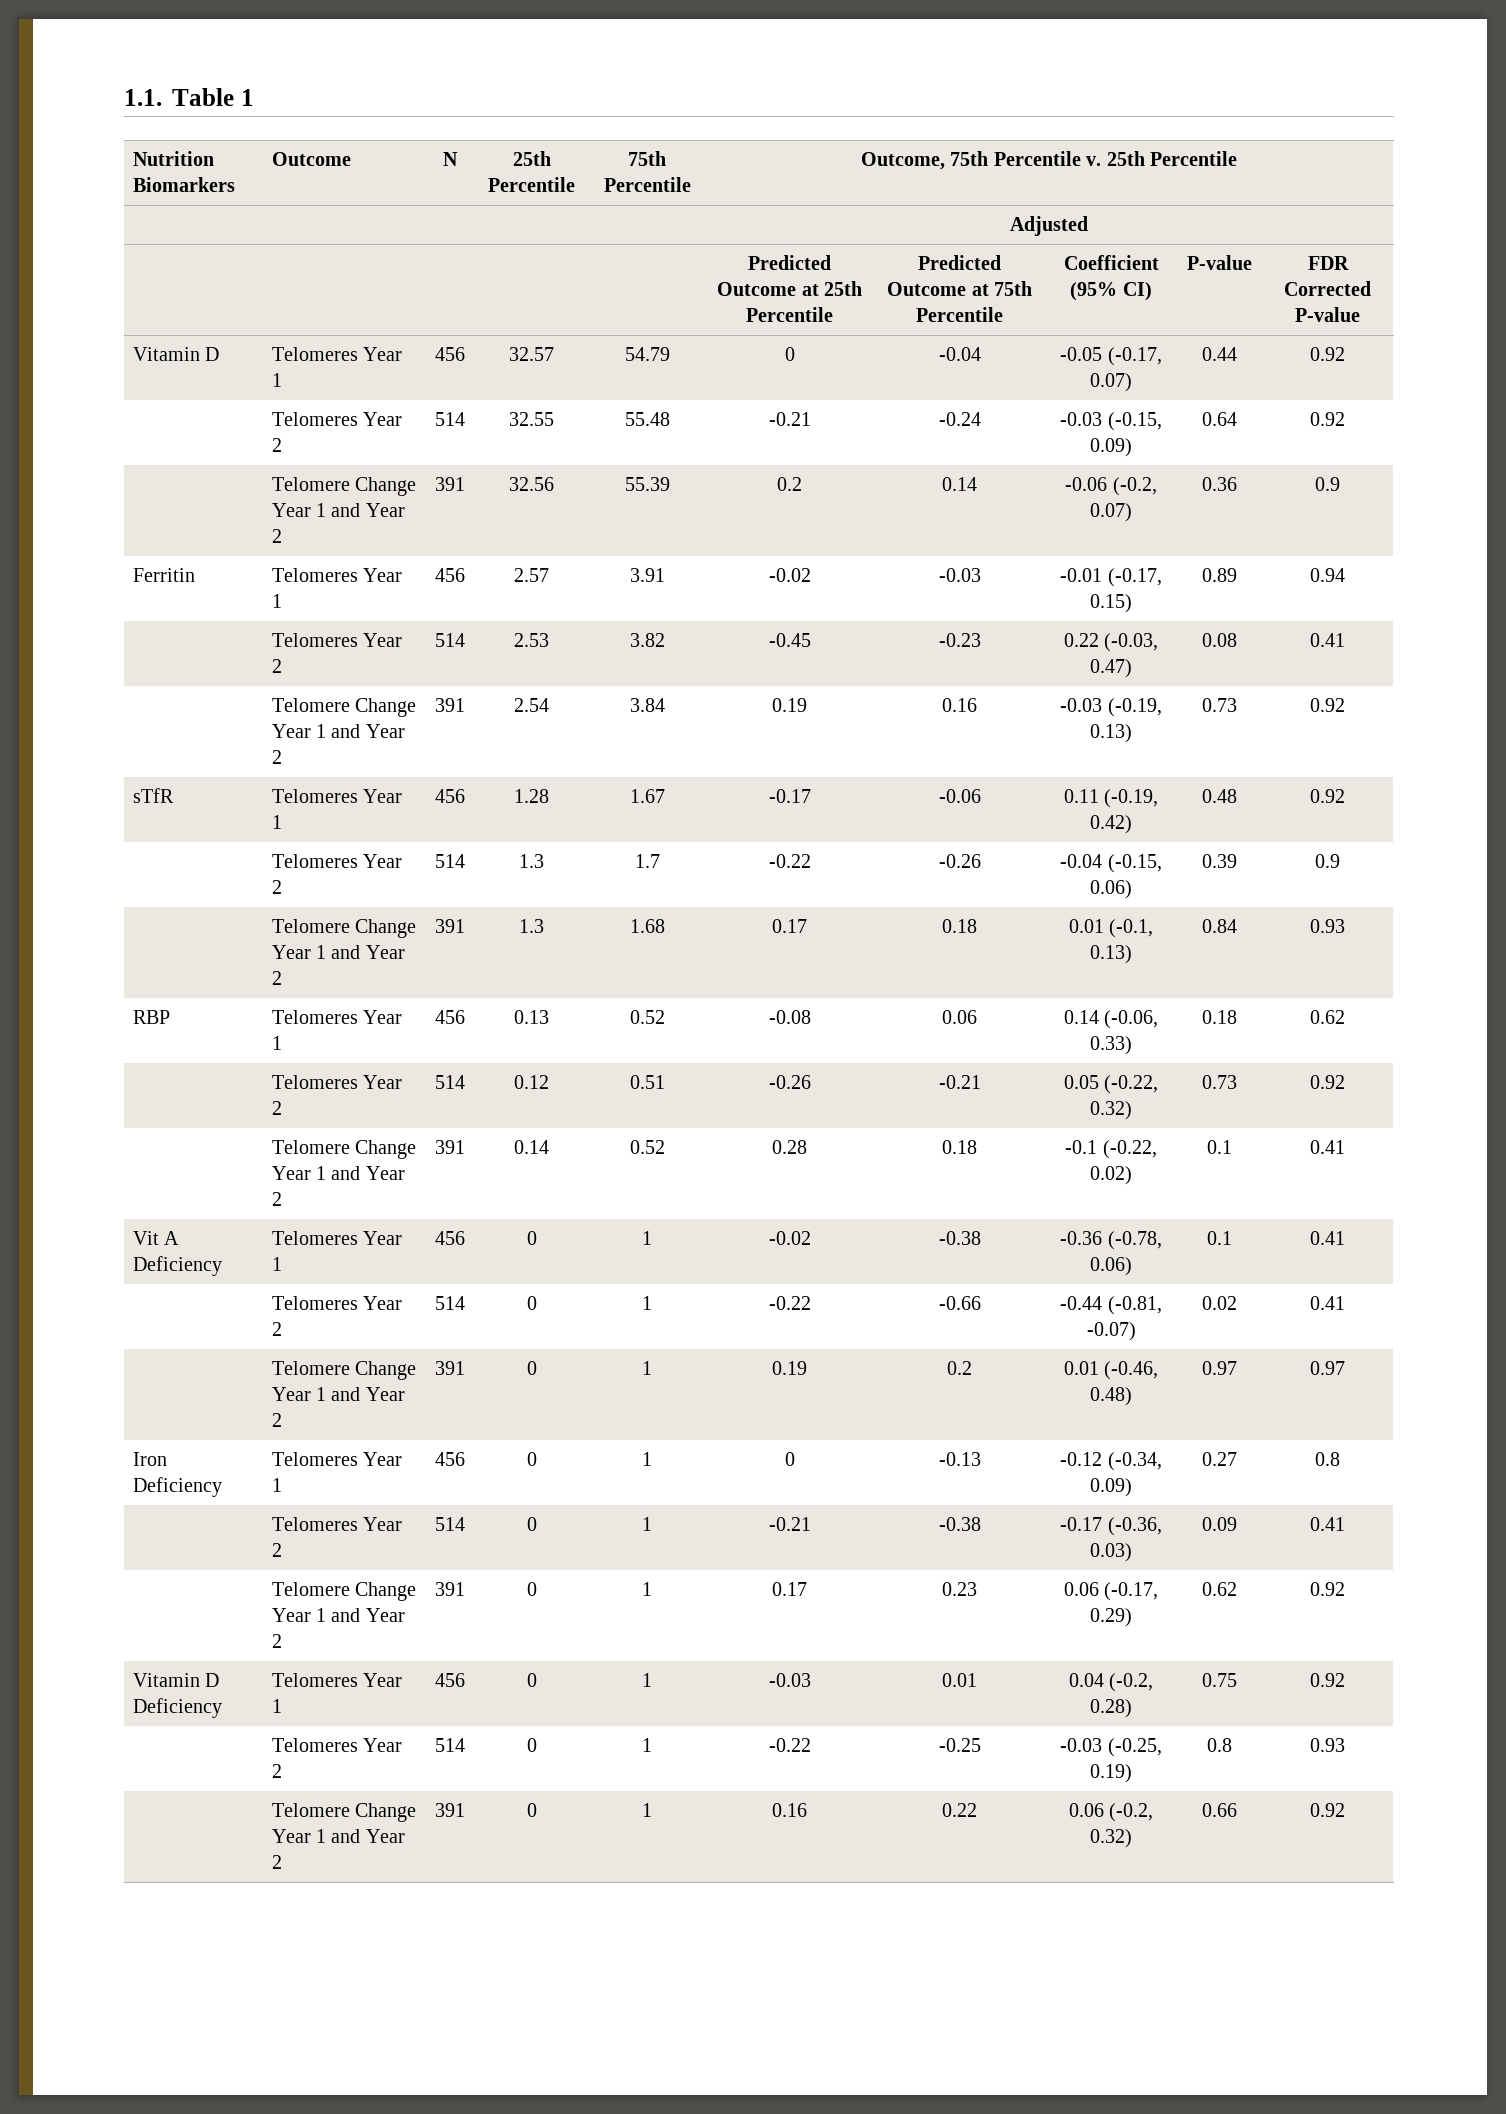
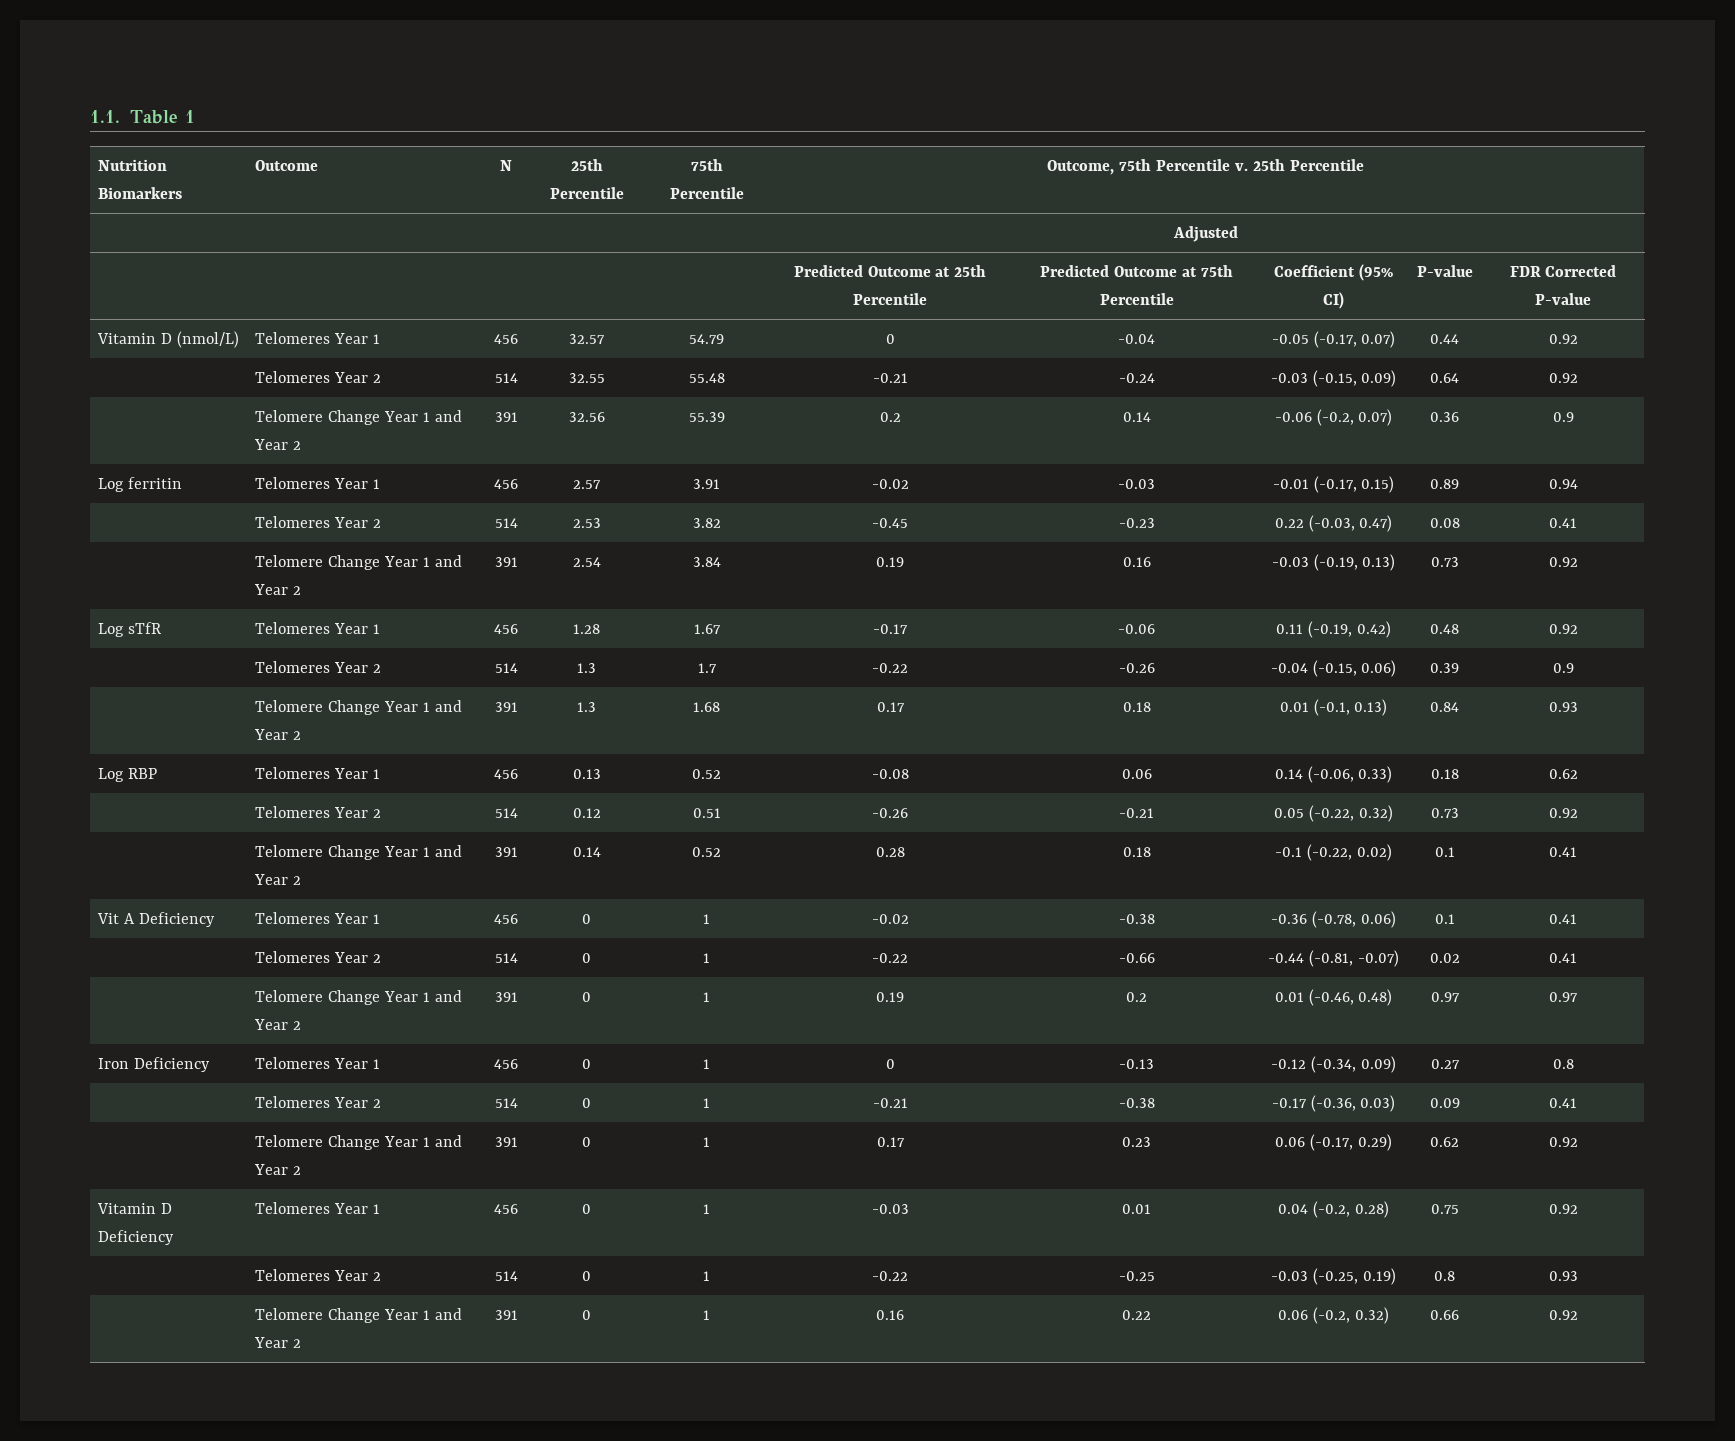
- Vitamin D | Telomeres Year 1 | 456 | 32.57 | 54.79 | 0 | -0.04 | -0.05 (-0.17, 0.07) | 0.44 | 0.92
+ Vitamin D (nmol/L) | Telomeres Year 1 | 456 | 32.57 | 54.79 | 0 | -0.04 | -0.05 (-0.17, 0.07) | 0.44 | 0.92
- Ferritin | Telomeres Year 1 | 456 | 2.57 | 3.91 | -0.02 | -0.03 | -0.01 (-0.17, 0.15) | 0.89 | 0.94
+ Log ferritin | Telomeres Year 1 | 456 | 2.57 | 3.91 | -0.02 | -0.03 | -0.01 (-0.17, 0.15) | 0.89 | 0.94
- sTfR | Telomeres Year 1 | 456 | 1.28 | 1.67 | -0.17 | -0.06 | 0.11 (-0.19, 0.42) | 0.48 | 0.92
+ Log sTfR | Telomeres Year 1 | 456 | 1.28 | 1.67 | -0.17 | -0.06 | 0.11 (-0.19, 0.42) | 0.48 | 0.92
- RBP | Telomeres Year 1 | 456 | 0.13 | 0.52 | -0.08 | 0.06 | 0.14 (-0.06, 0.33) | 0.18 | 0.62
+ Log RBP | Telomeres Year 1 | 456 | 0.13 | 0.52 | -0.08 | 0.06 | 0.14 (-0.06, 0.33) | 0.18 | 0.62

